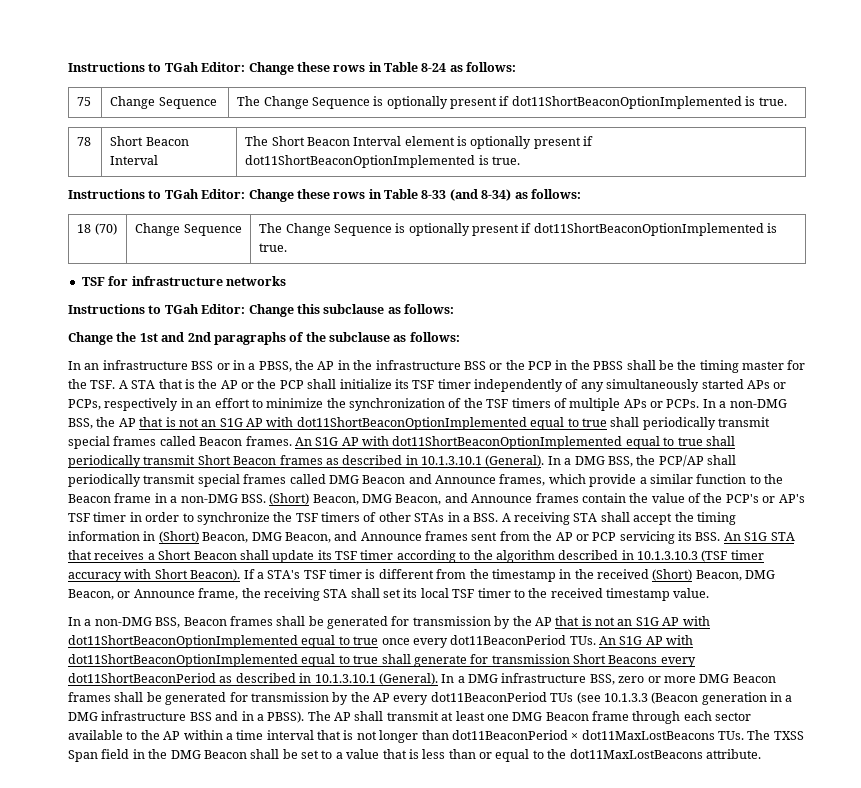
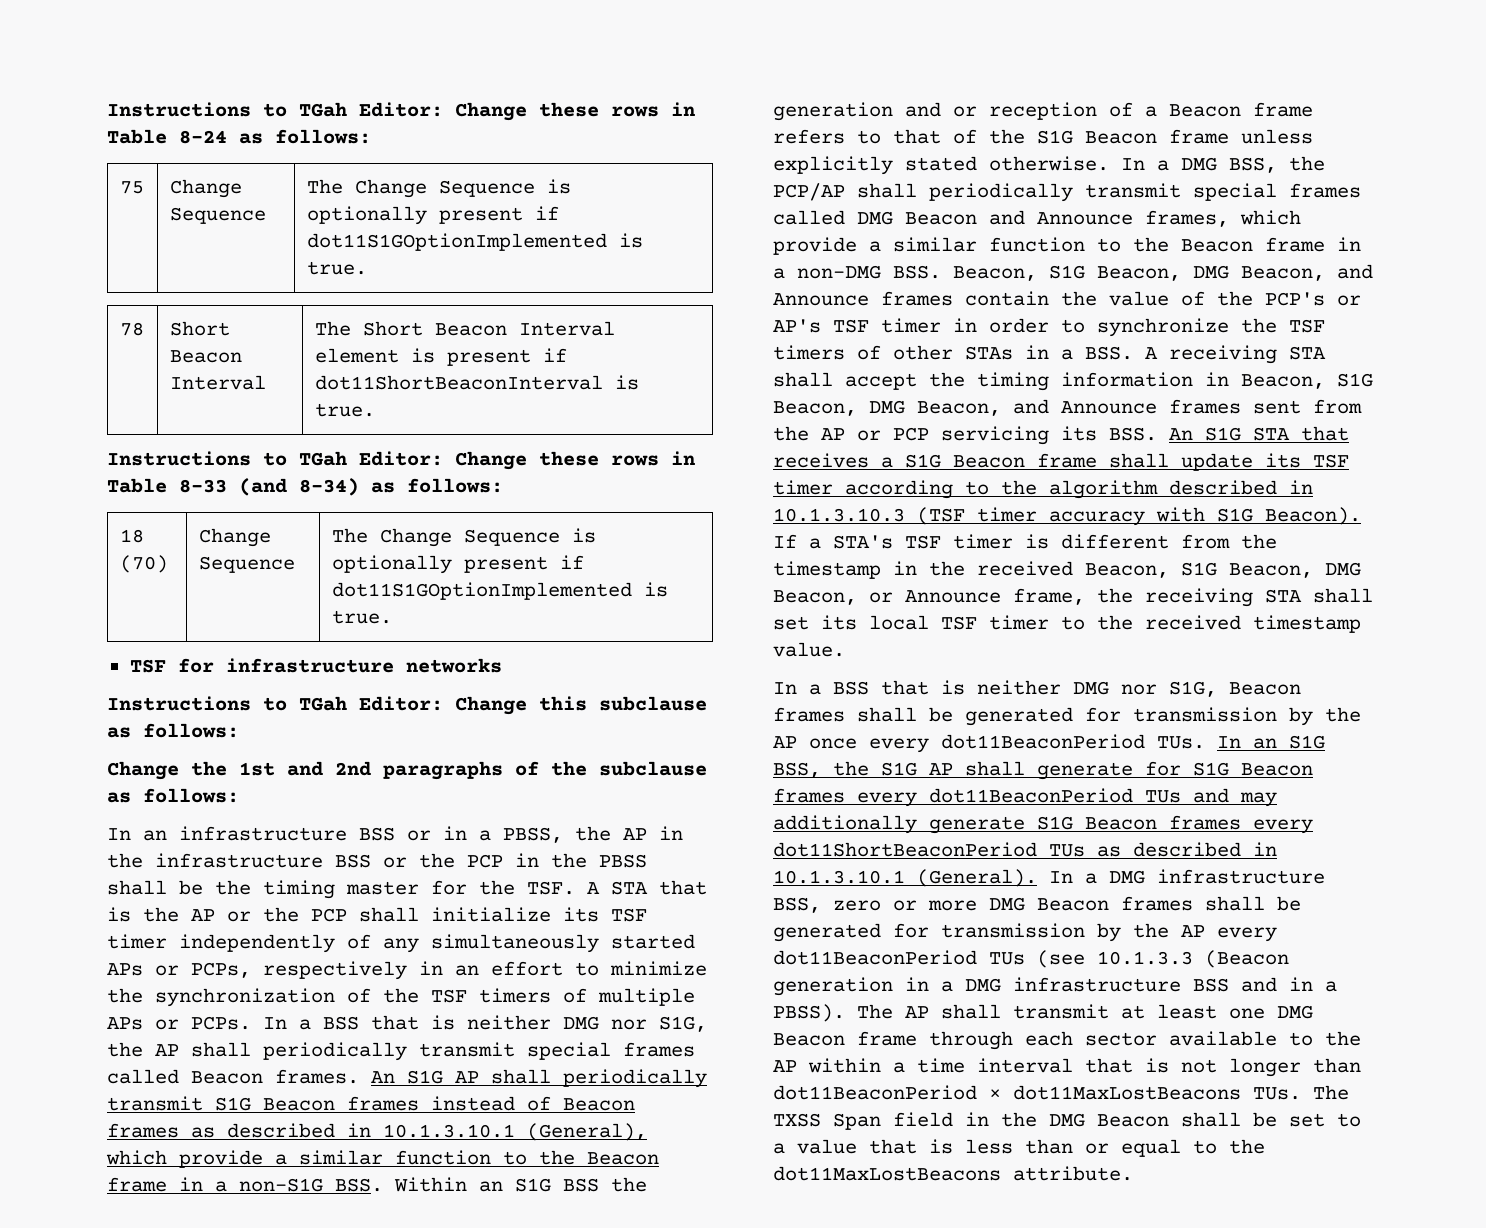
- 75 | Change Sequence | The Change Sequence is optionally present if dot11ShortBeaconOptionImplemented is true.
+ 75 | Change Sequence | The Change Sequence is optionally present if dot11S1GOptionImplemented is true.
- 78 | Short Beacon Interval | The Short Beacon Interval element is optionally present if dot11ShortBeaconOptionImplemented is true.
+ 78 | Short Beacon Interval | The Short Beacon Interval element is present if dot11ShortBeaconInterval is true.
- 18 (70) | Change Sequence | The Change Sequence is optionally present if dot11ShortBeaconOptionImplemented is true.
+ 18 (70) | Change Sequence | The Change Sequence is optionally present if dot11S1GOptionImplemented is true.
- In a non-DMG BSS, the AP that is not an S1G AP with dot11ShortBeaconOptionImplemented equal to true shall periodically transmit special frames called Beacon frames.
+ In a BSS that is neither DMG nor S1G, the AP shall periodically transmit special frames called Beacon frames.
- An S1G AP with dot11ShortBeaconOptionImplemented equal to true shall periodically transmit Short Beacon frames as described in 10.1.3.10.1 (General).
+ An S1G AP shall periodically transmit S1G Beacon frames instead of Beacon frames as described in 10.1.3.10.1 (General), which provide a similar function to the Beacon frame in a non-S1G BSS. Within an S1G BSS the generation and or reception of a Beacon frame refers to that of the S1G Beacon frame unless explicitly stated otherwise.
- In a DMG BSS, the PCP/AP shall periodically transmit special frames called DMG Beacon and Announce frames, which provide a similar function to the Beacon frame in a non-DMG BSS. (Short) Beacon, DMG Beacon, and Announce frames contain the value of the PCP's or AP's TSF timer in order to synchronize the TSF timers of other STAs in a BSS. A receiving STA shall accept the timing information in (Short) Beacon, DMG Beacon, and Announce frames sent from the AP or PCP servicing its BSS. An S1G STA that receives a Short Beacon shall update its TSF timer according to the algorithm described in 10.1.3.10.3 (TSF timer accuracy with Short Beacon).
+ In a DMG BSS, the PCP/AP shall periodically transmit special frames called DMG Beacon and Announce frames, which provide a similar function to the Beacon frame in a non-DMG BSS. Beacon, S1G Beacon, DMG Beacon, and Announce frames contain the value of the PCP's or AP's TSF timer in order to synchronize the TSF timers of other STAs in a BSS. A receiving STA shall accept the timing information in Beacon, S1G Beacon, DMG Beacon, and Announce frames sent from the AP or PCP servicing its BSS. An S1G STA that receives a S1G Beacon frame shall update its TSF timer according to the algorithm described in 10.1.3.10.3 (TSF timer accuracy with S1G Beacon).
- If a STA's TSF timer is different from the timestamp in the received (Short) Beacon, DMG Beacon, or Announce frame, the receiving STA shall set its local TSF timer to the received timestamp value.
+ If a STA's TSF timer is different from the timestamp in the received Beacon, S1G Beacon, DMG Beacon, or Announce frame, the receiving STA shall set its local TSF timer to the received timestamp value.
- In a non-DMG BSS, Beacon frames shall be generated for transmission by the AP that is not an S1G AP with dot11ShortBeaconOptionImplemented equal to true once every dot11BeaconPeriod TUs. An S1G AP with dot11ShortBeaconOptionImplemented equal to true shall generate for transmission Short Beacons every dot11ShortBeaconPeriod as described in 10.1.3.10.1 (General).
+ In a BSS that is neither DMG nor S1G, Beacon frames shall be generated for transmission by the AP once every dot11BeaconPeriod TUs. In an S1G BSS, the S1G AP shall generate for S1G Beacon frames every dot11BeaconPeriod TUs and may additionally generate S1G Beacon frames every dot11ShortBeaconPeriod TUs as described in 10.1.3.10.1 (General).

